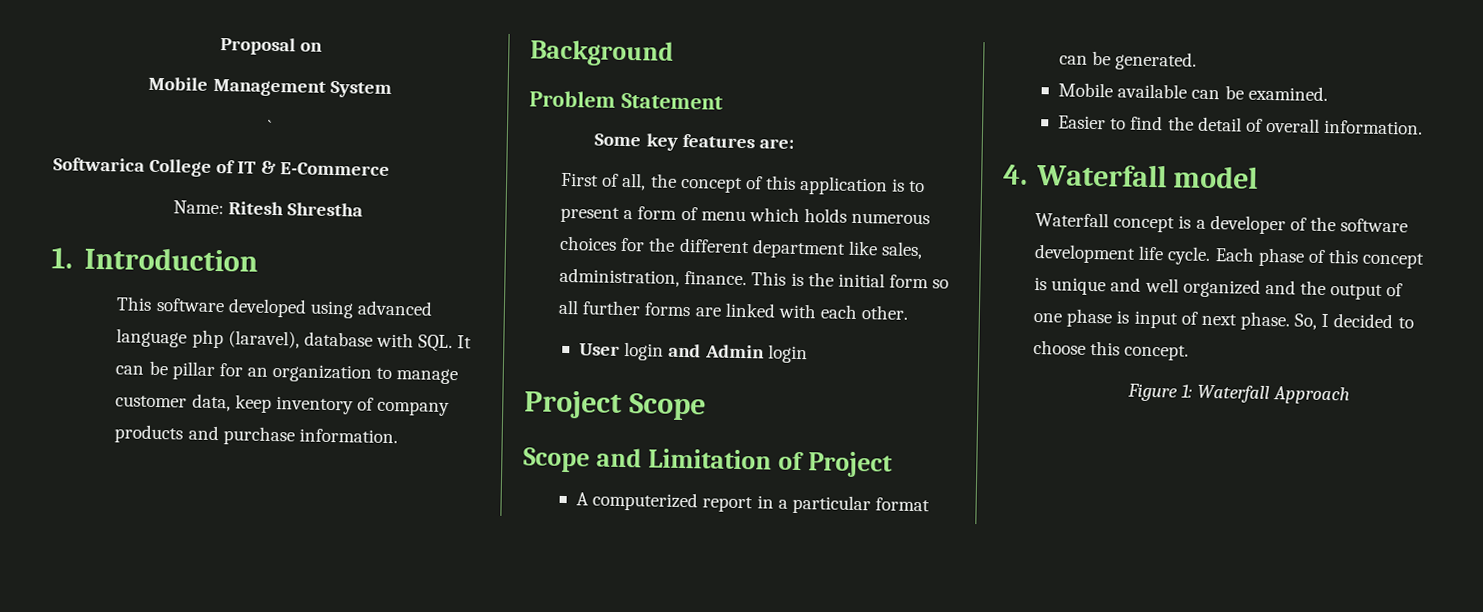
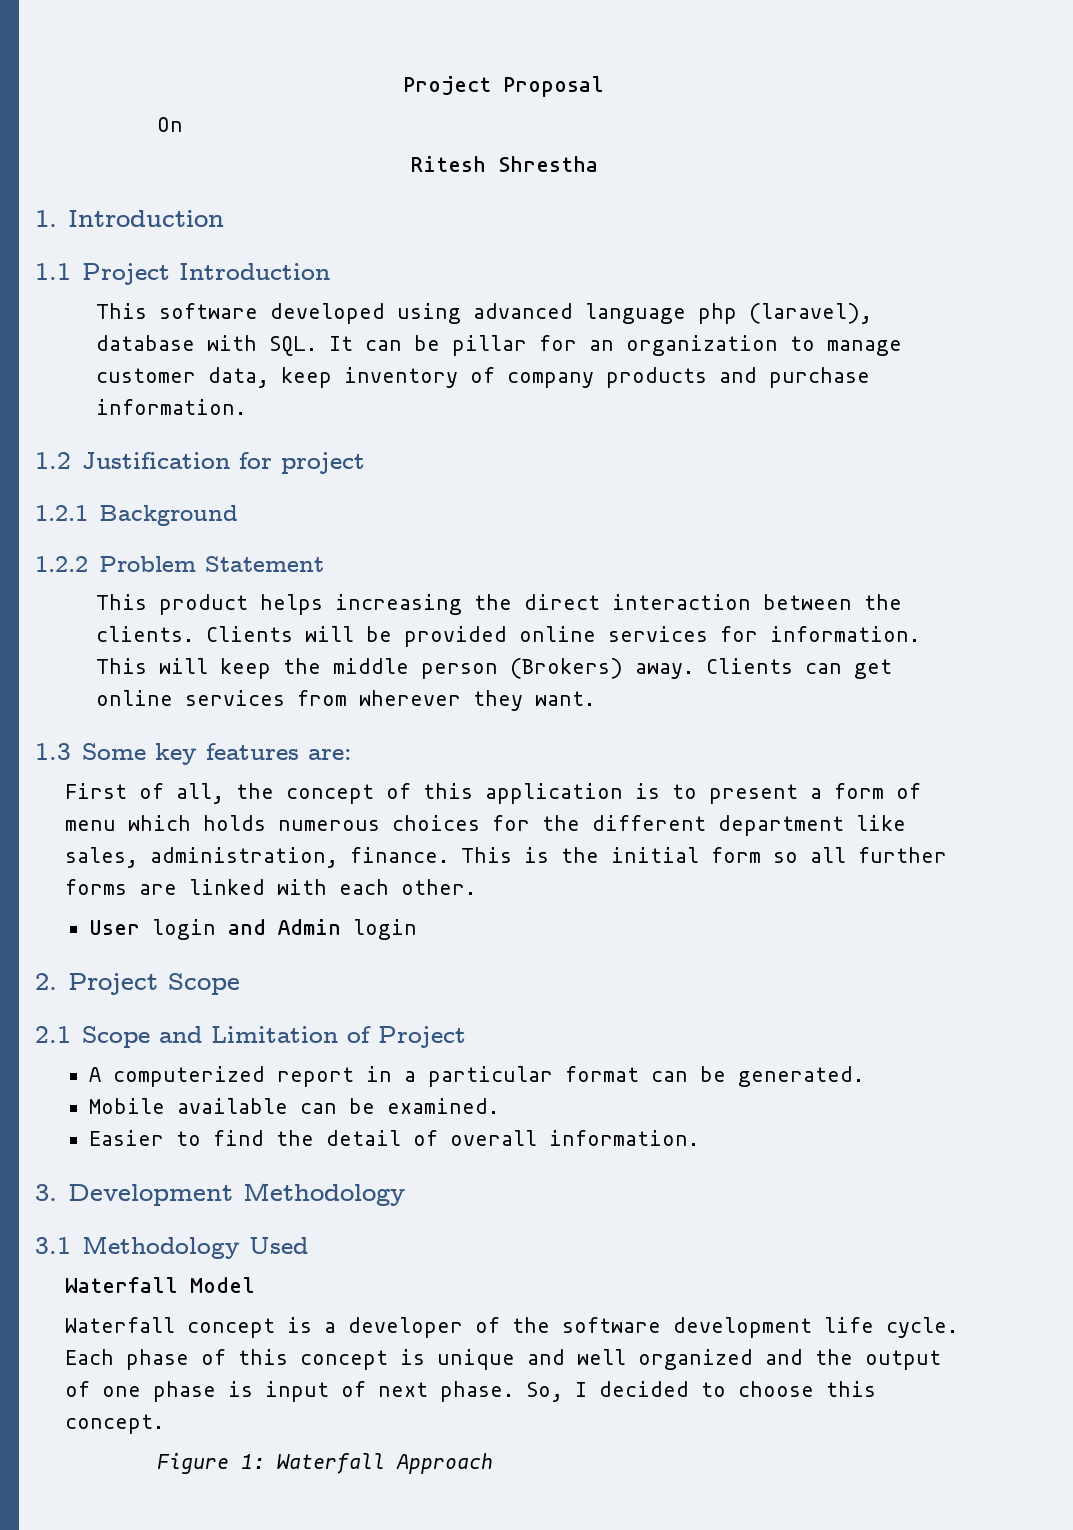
- Proposal on
- Mobile Management System
- `
- Softwarica College of IT & E-Commerce
- Name: Ritesh Shrestha
+ Project Proposal
+ On
+ Ritesh Shrestha
+ 1.1 Project Introduction
- Background
+ 1.2 Justification for project
+ 1.2.1 Background
- Problem Statement
+ 1.2.2 Problem Statement
- Some key features are:
+ This product helps increasing the direct interaction between the clients. Clients will be provided online services for information. This will keep the middle person (Brokers) away. Clients can get online services from wherever they want.
+ 1.3 Some key features are:
- Project Scope
+ 2. Project Scope
- Scope and Limitation of Project
+ 2.1 Scope and Limitation of Project
- 4. Waterfall model
+ 3. Development Methodology
+ 3.1 Methodology Used
+ Waterfall Model

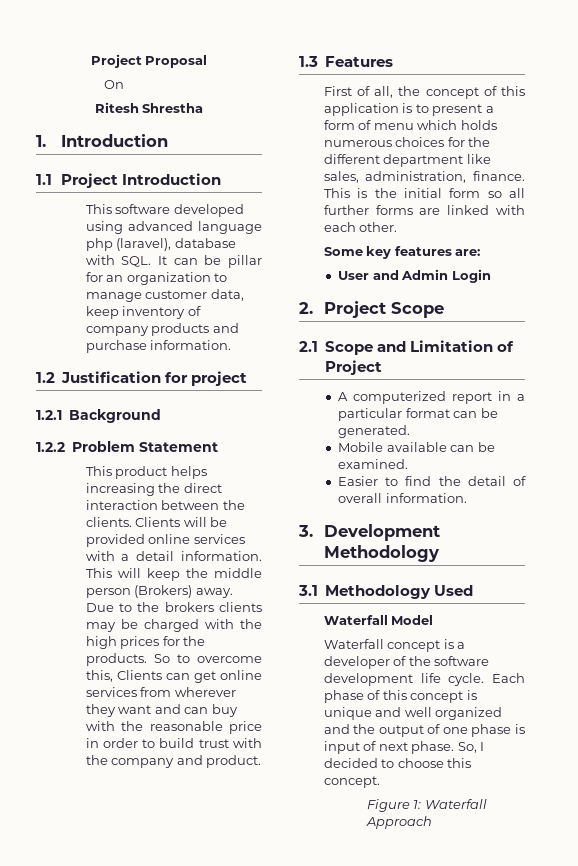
- Clients will be provided online services for information.
+ Clients will be provided online services with a detail information.
- Clients can get online services from wherever they want.
- 1.3 Some key features are:
+ Due to the brokers clients may be charged with the high prices for the products. So to overcome this, Clients can get online services from wherever they want and can buy with the reasonable price in order to build trust with the company and product.
+ 1.3 Features
+ Some key features are:
- User login and Admin login
+ User and Admin Login

